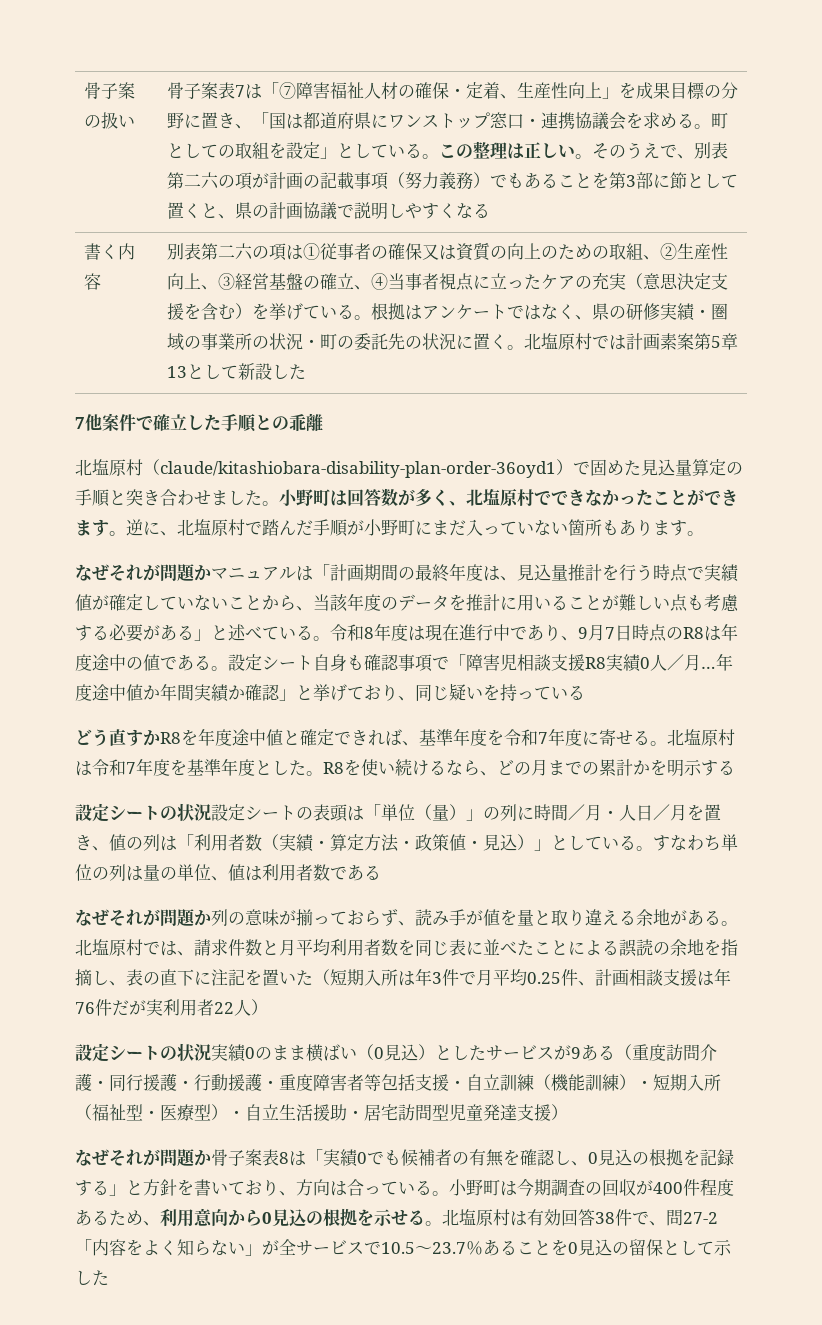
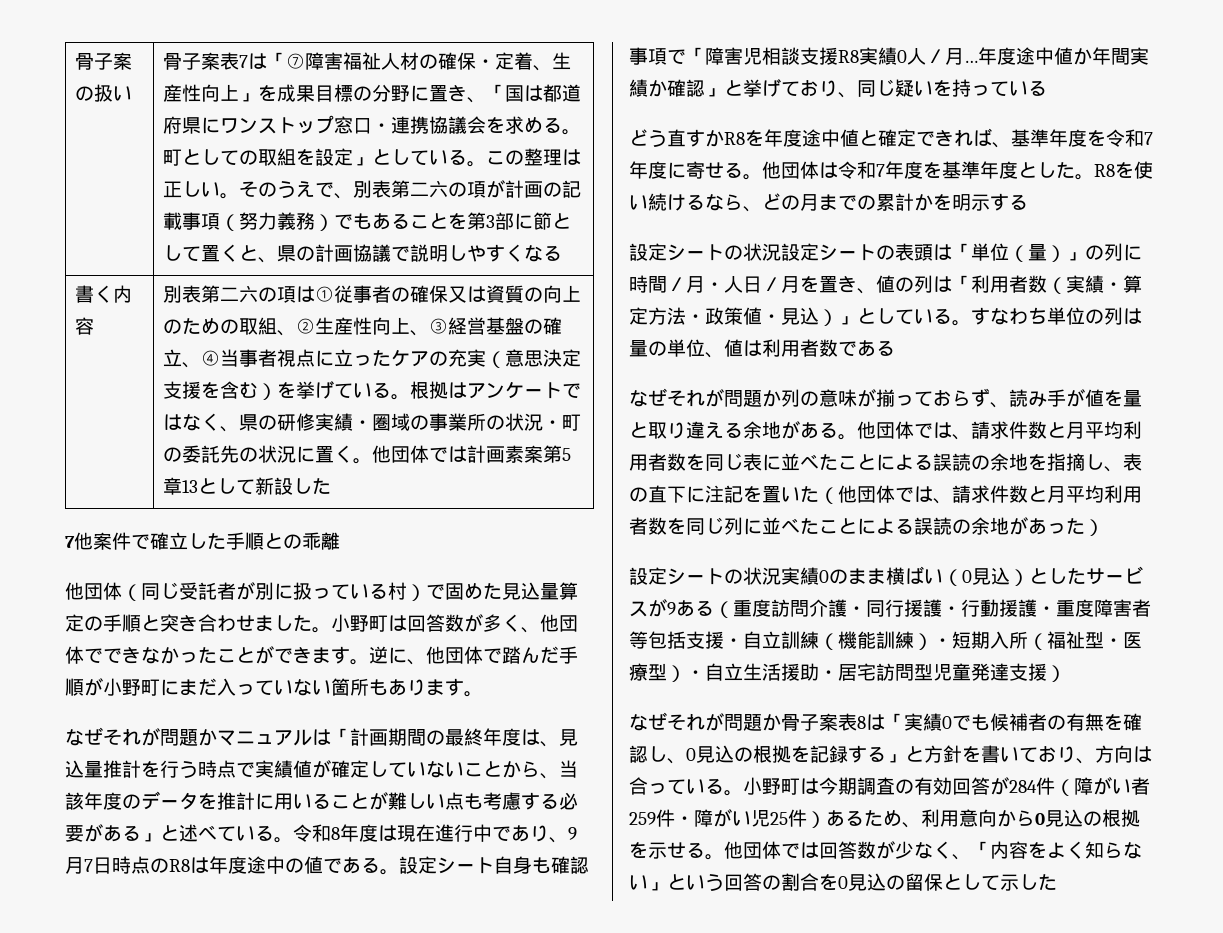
- 北塩原村では計画素案第5章13として新設した
+ 他団体では計画素案第5章13として新設した
- 北塩原村（claude/kitashiobara-disability-plan-order-36oyd1）で固めた見込量算定の手順と突き合わせました。
+ 他団体（同じ受託者が別に扱っている村）で固めた見込量算定の手順と突き合わせました。
- 小野町は回答数が多く、北塩原村でできなかったことができます。
+ 小野町は回答数が多く、他団体でできなかったことができます。
- 逆に、北塩原村で踏んだ手順が小野町にまだ入っていない箇所もあります。
+ 逆に、他団体で踏んだ手順が小野町にまだ入っていない箇所もあります。
- 北塩原村は令和7年度を基準年度とした。
+ 他団体は令和7年度を基準年度とした。
- 北塩原村では、請求件数と月平均利用者数を同じ表に並べたことによる誤読の余地を指摘し、表の直下に注記を置いた（短期入所は年3件で月平均0.25件、計画相談支援は年76件だが実利用者22人）
+ 他団体では、請求件数と月平均利用者数を同じ表に並べたことによる誤読の余地を指摘し、表の直下に注記を置いた（他団体では、請求件数と月平均利用者数を同じ列に並べたことによる誤読の余地があった）
- 小野町は今期調査の回収が400件程度あるため、利用意向から0見込の根拠を示せる。
+ 小野町は今期調査の有効回答が284件（障がい者259件・障がい児25件）あるため、利用意向から0見込の根拠を示せる。
- 北塩原村は有効回答38件で、問27-2「内容をよく知らない」が全サービスで10.5〜23.7％あることを0見込の留保として示した
+ 他団体では回答数が少なく、「内容をよく知らない」という回答の割合を0見込の留保として示した

